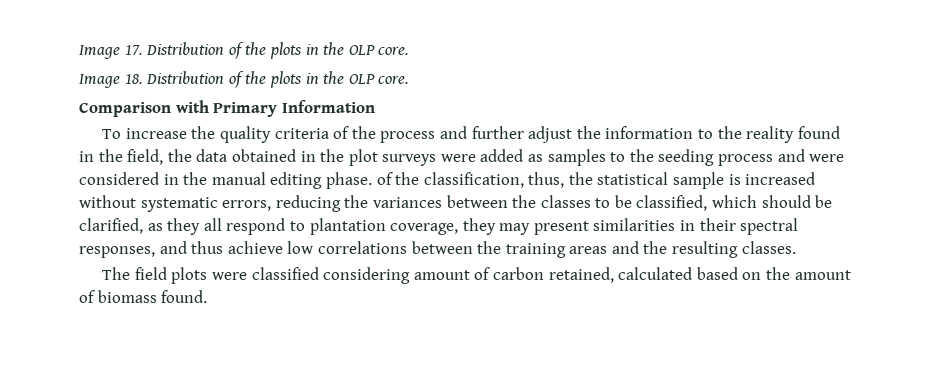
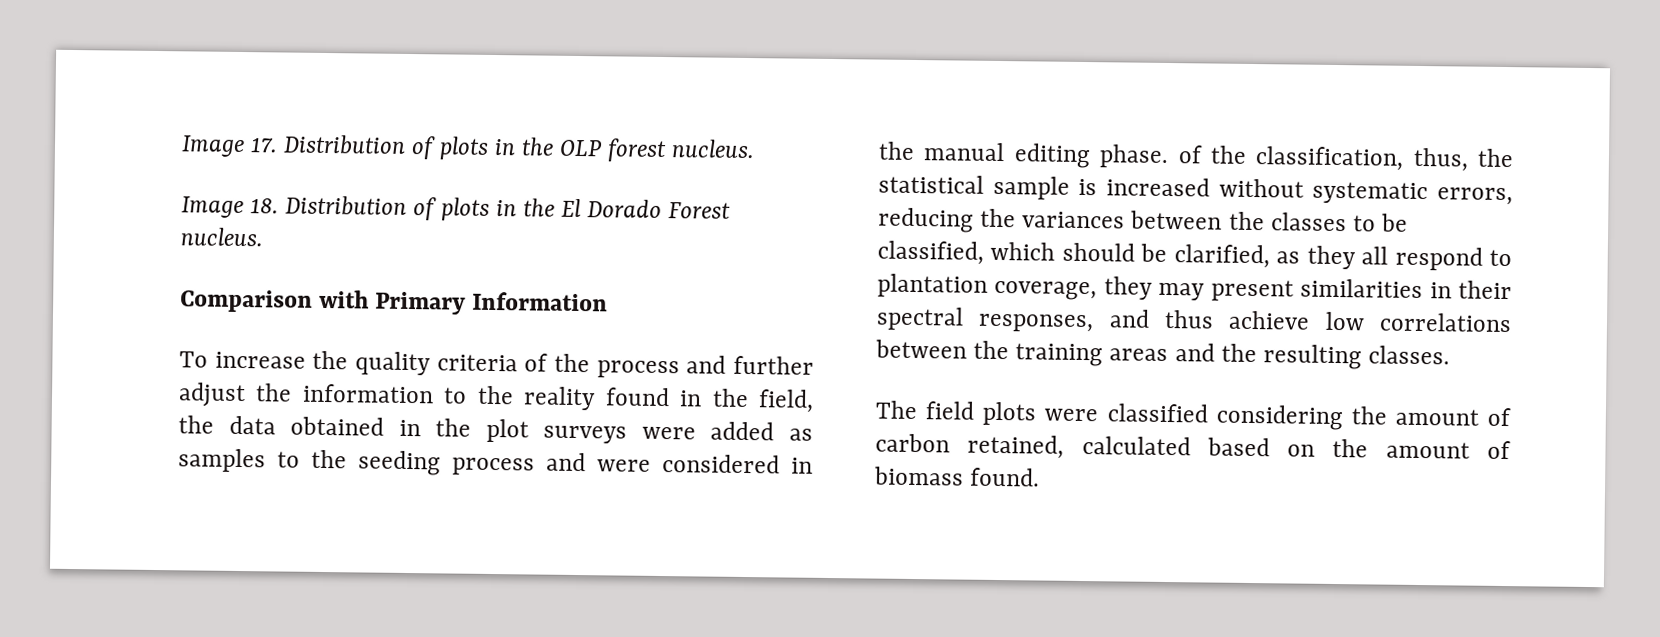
- Image 17. Distribution of the plots in the OLP core.
+ Image 17. Distribution of plots in the OLP forest nucleus.
- Image 18. Distribution of the plots in the OLP core.
+ Image 18. Distribution of plots in the El Dorado Forest nucleus.
- The field plots were classified considering amount of carbon retained, calculated based on the amount of biomass found.
+ The field plots were classified considering the amount of carbon retained, calculated based on the amount of biomass found.

